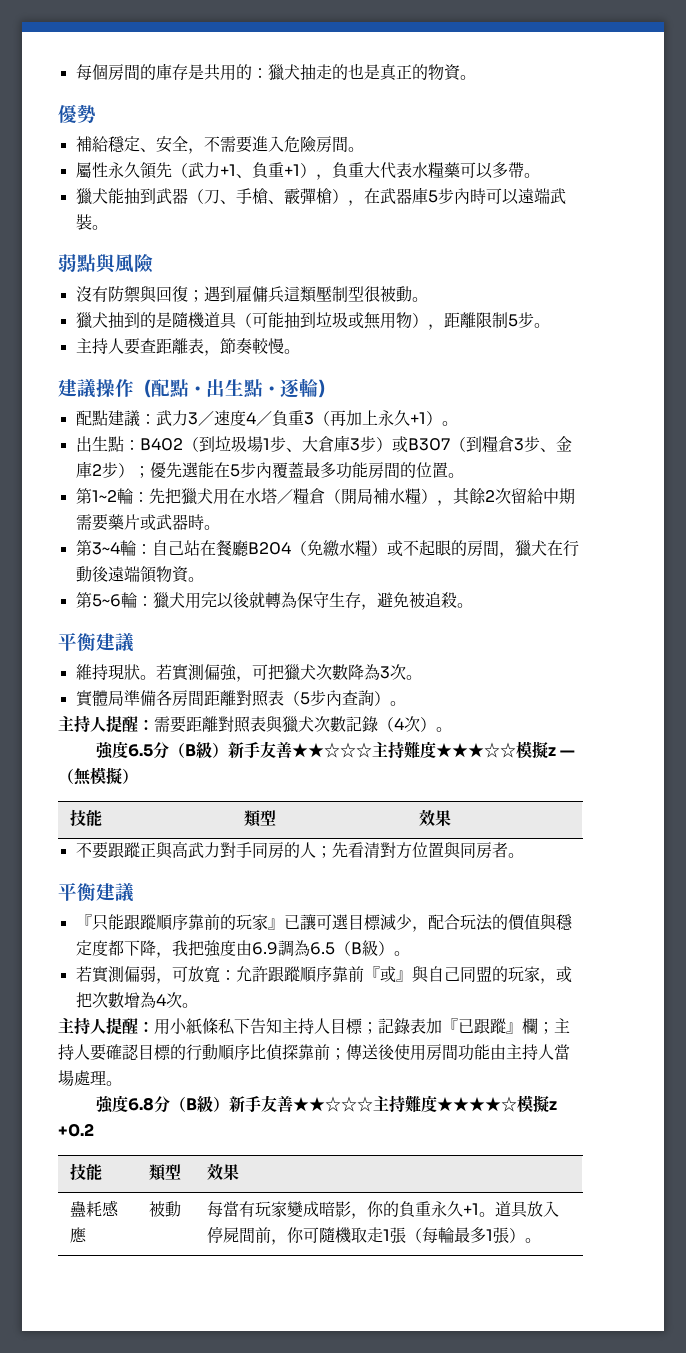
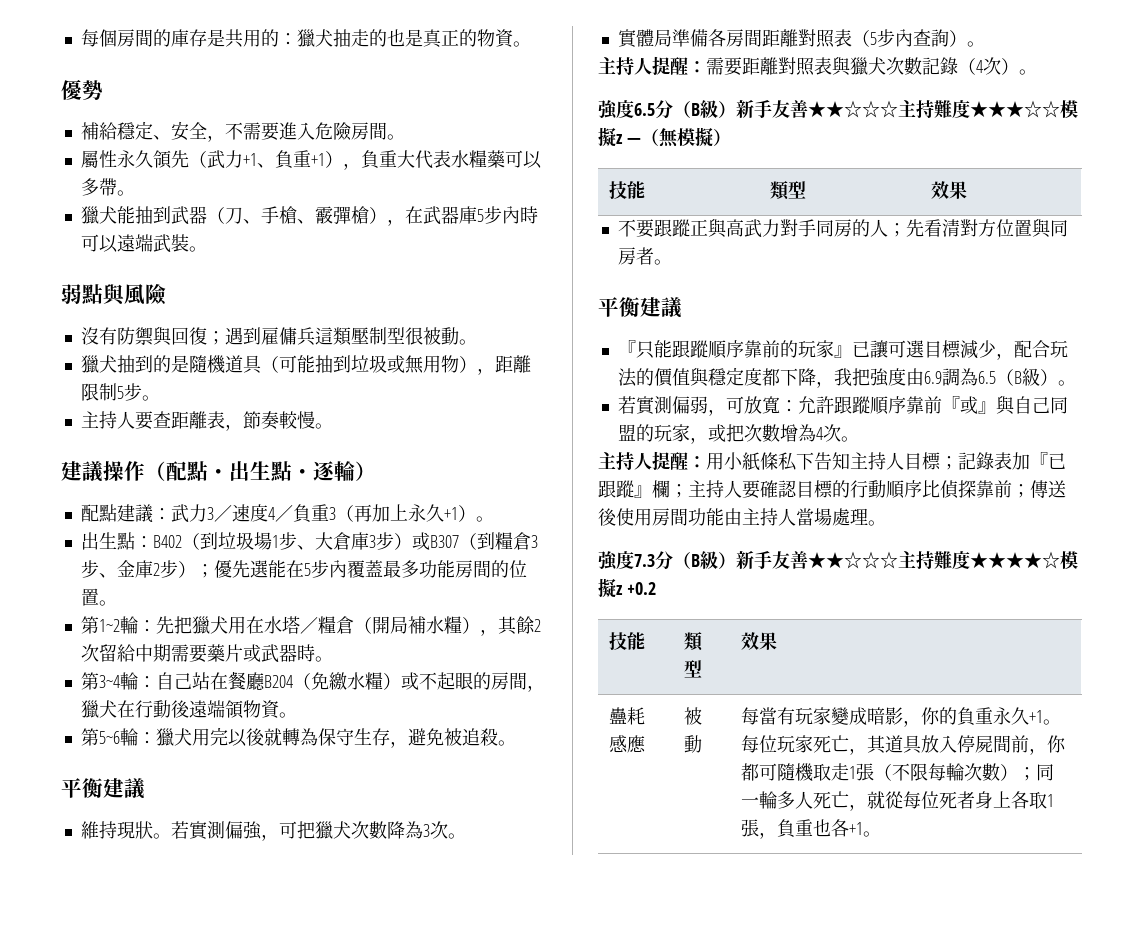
- 強度6.8分（B級）新手友善★★☆☆☆主持難度★★★★☆模擬z +0.2
+ 強度7.3分（B級）新手友善★★☆☆☆主持難度★★★★☆模擬z +0.2
- 道具放入停屍間前，你可隨機取走1張（每輪最多1張）。
+ 每位玩家死亡，其道具放入停屍間前，你都可隨機取走1張（不限每輪次數）；同一輪多人死亡，就從每位死者身上各取1張，負重也各+1。

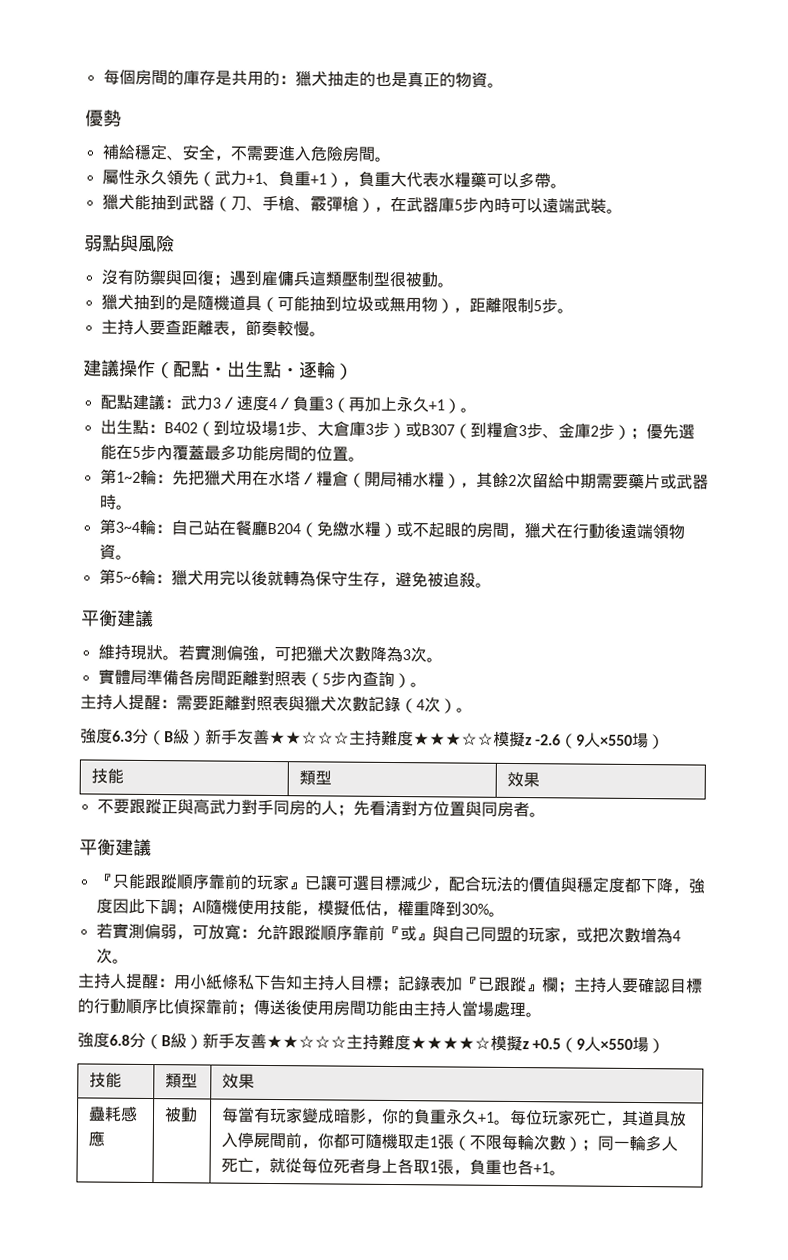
- 強度6.5分（B級）新手友善★★☆☆☆主持難度★★★☆☆模擬z —（無模擬）
+ 強度6.3分（B級）新手友善★★☆☆☆主持難度★★★☆☆模擬z -2.6（9人×550場）
- 『只能跟蹤順序靠前的玩家』已讓可選目標減少，配合玩法的價值與穩定度都下降，我把強度由6.9調為6.5（B級）。
+ 『只能跟蹤順序靠前的玩家』已讓可選目標減少，配合玩法的價值與穩定度都下降，強度因此下調；AI隨機使用技能，模擬低估，權重降到30%。
- 強度7.3分（B級）新手友善★★☆☆☆主持難度★★★★☆模擬z +0.2
+ 強度6.8分（B級）新手友善★★☆☆☆主持難度★★★★☆模擬z +0.5（9人×550場）

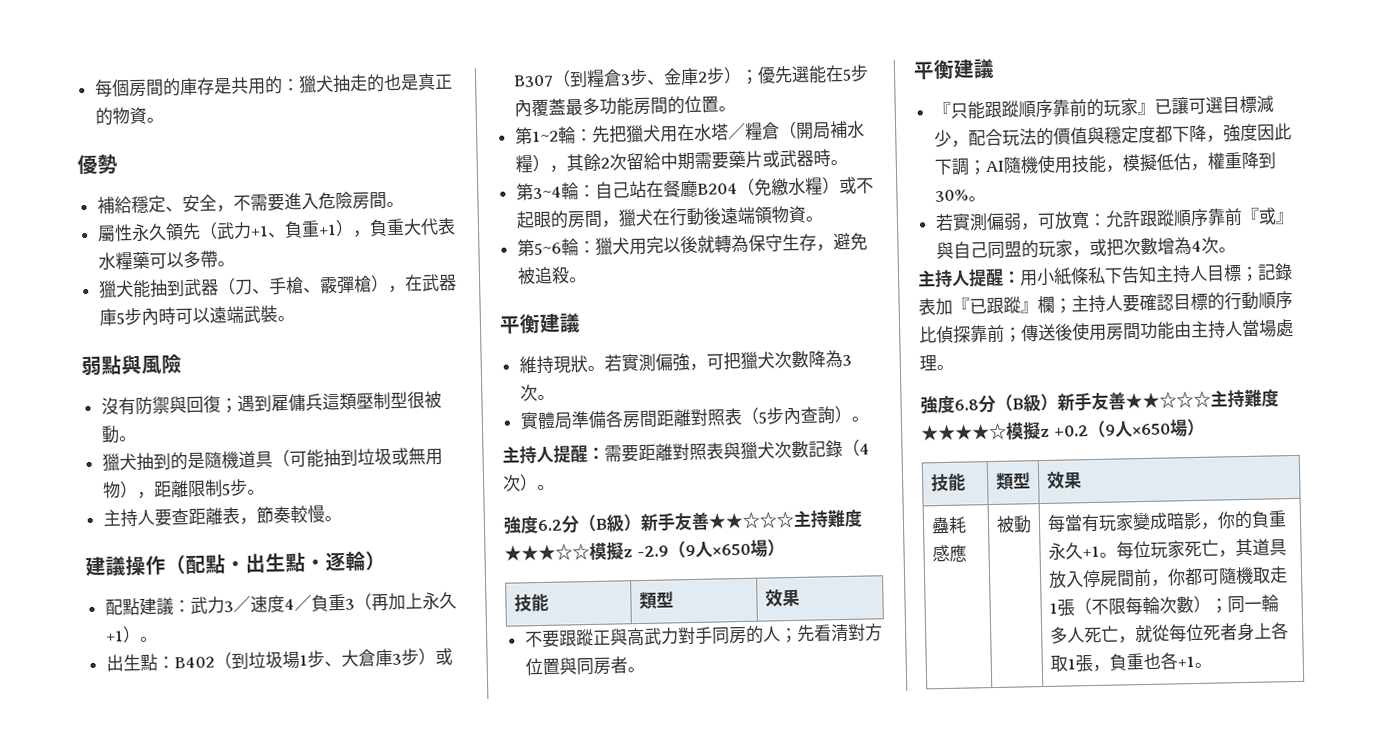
- 強度6.3分（B級）新手友善★★☆☆☆主持難度★★★☆☆模擬z -2.6（9人×550場）
+ 強度6.2分（B級）新手友善★★☆☆☆主持難度★★★☆☆模擬z -2.9（9人×650場）
- 強度6.8分（B級）新手友善★★☆☆☆主持難度★★★★☆模擬z +0.5（9人×550場）
+ 強度6.8分（B級）新手友善★★☆☆☆主持難度★★★★☆模擬z +0.2（9人×650場）

